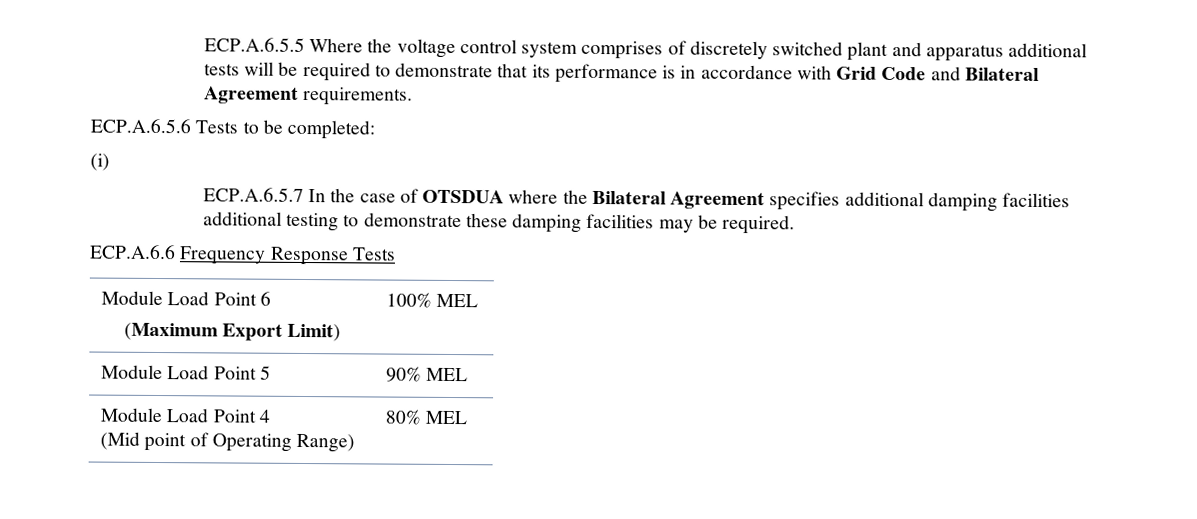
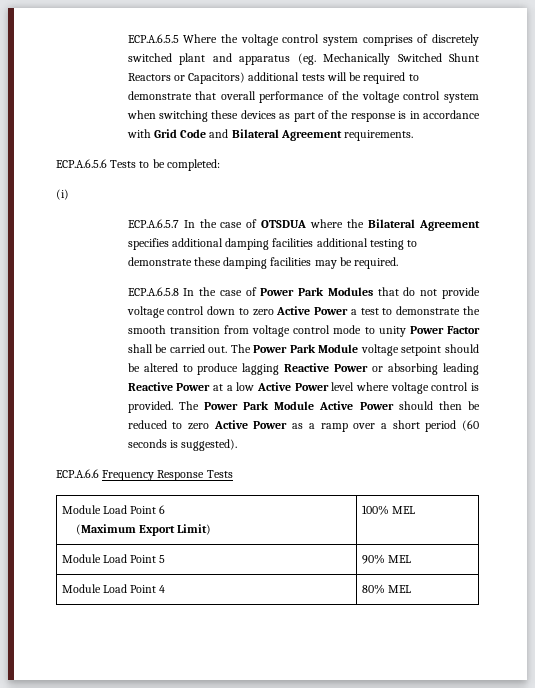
- ECP.A.6.5.5 Where the voltage control system comprises of discretely switched plant and apparatus additional tests will be required to demonstrate that its performance is in accordance with Grid Code and Bilateral Agreement requirements.
+ ECP.A.6.5.5 Where the voltage control system comprises of discretely switched plant and apparatus (eg. Mechanically Switched Shunt Reactors or Capacitors) additional tests will be required to demonstrate that overall performance of the voltage control system when switching these devices as part of the response is in accordance with Grid Code and Bilateral Agreement requirements.
+ ECP.A.6.5.8 In the case of Power Park Modules that do not provide voltage control down to zero Active Power a test to demonstrate the smooth transition from voltage control mode to unity Power Factor shall be carried out. The Power Park Module voltage setpoint should be altered to produce lagging Reactive Power or absorbing leading Reactive Power at a low Active Power level where voltage control is provided. The Power Park Module Active Power should then be reduced to zero Active Power as a ramp over a short period (60 seconds is suggested).
- Module Load Point 4
- (Mid point of Operating Range) | 80% MEL
+ Module Load Point 4 | 80% MEL

